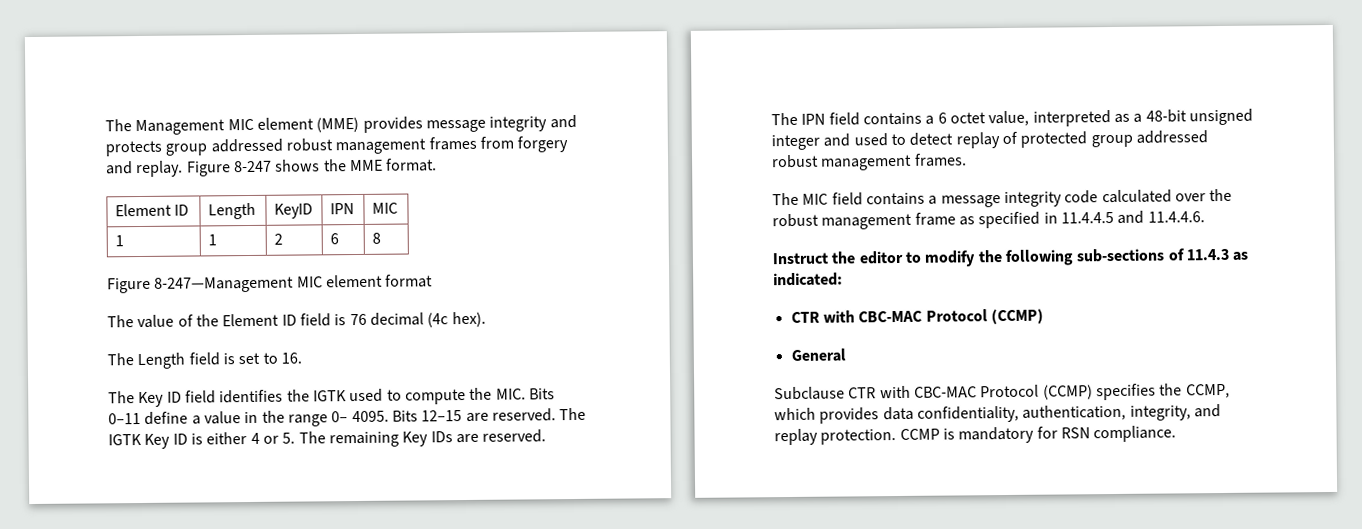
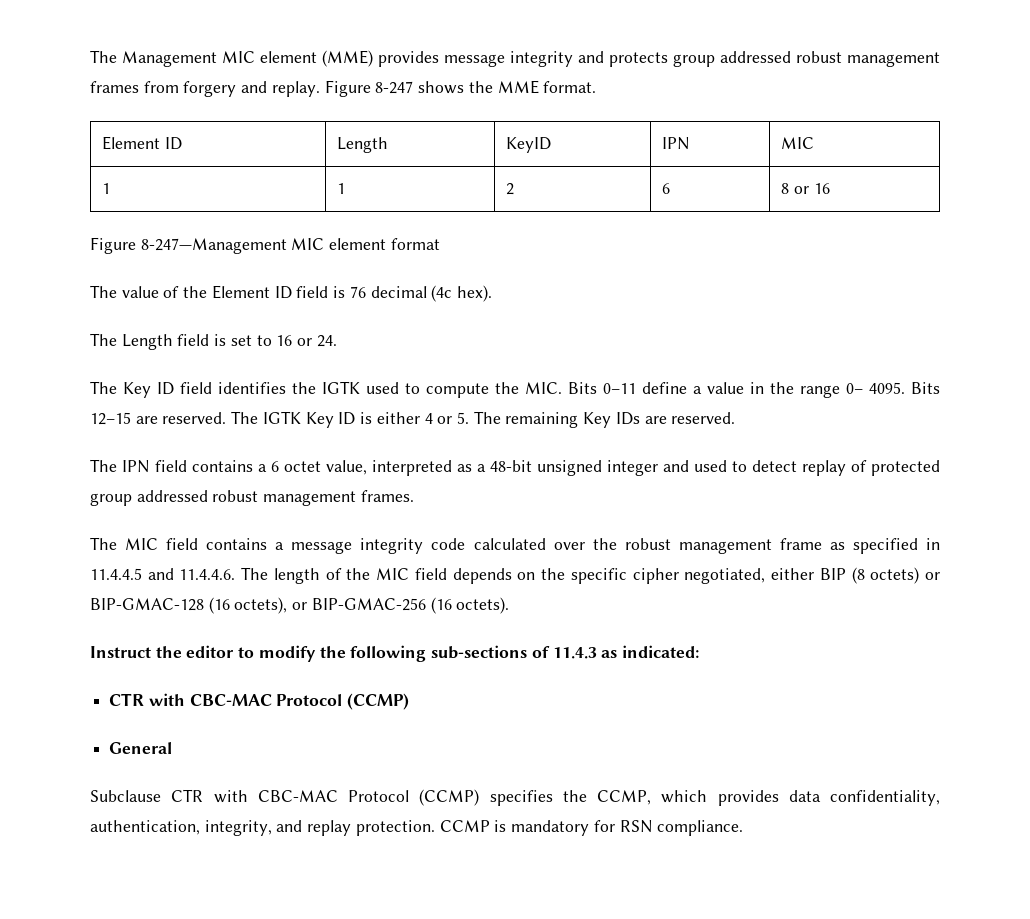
- 1 | 1 | 2 | 6 | 8
+ 1 | 1 | 2 | 6 | 8 or 16
- The Length field is set to 16.
+ The Length field is set to 16 or 24.
- The MIC field contains a message integrity code calculated over the robust management frame as specified in 11.4.4.5 and 11.4.4.6.
+ The MIC field contains a message integrity code calculated over the robust management frame as specified in 11.4.4.5 and 11.4.4.6. The length of the MIC field depends on the specific cipher negotiated, either BIP (8 octets) or BIP-GMAC-128 (16 octets), or BIP-GMAC-256 (16 octets).

